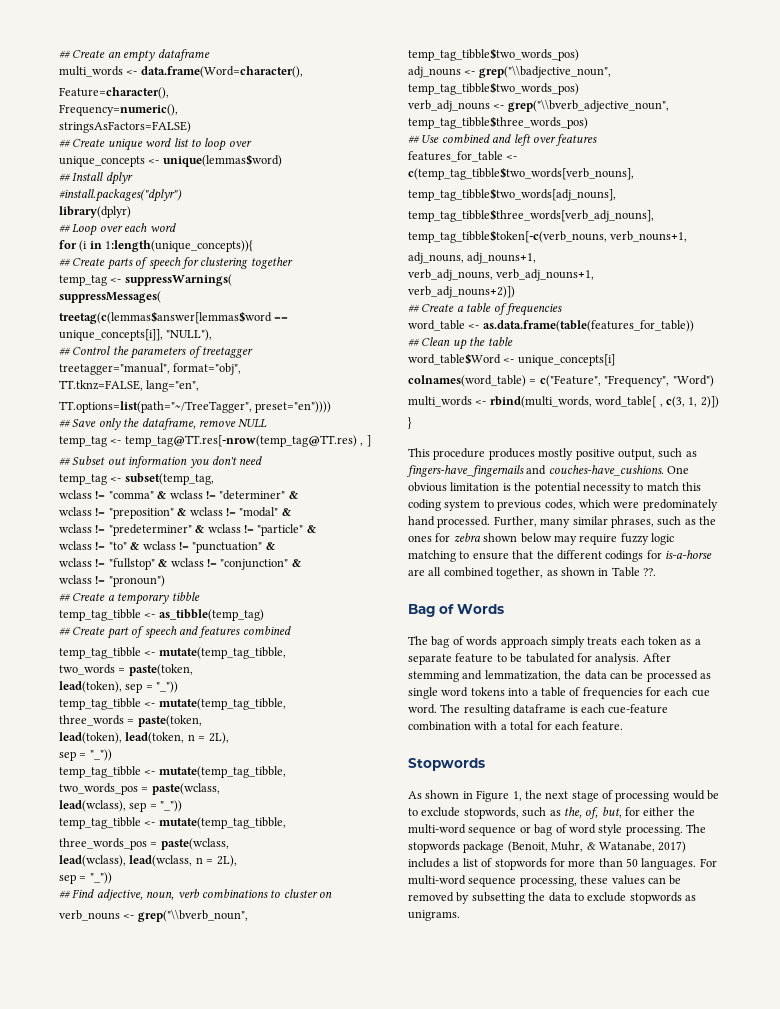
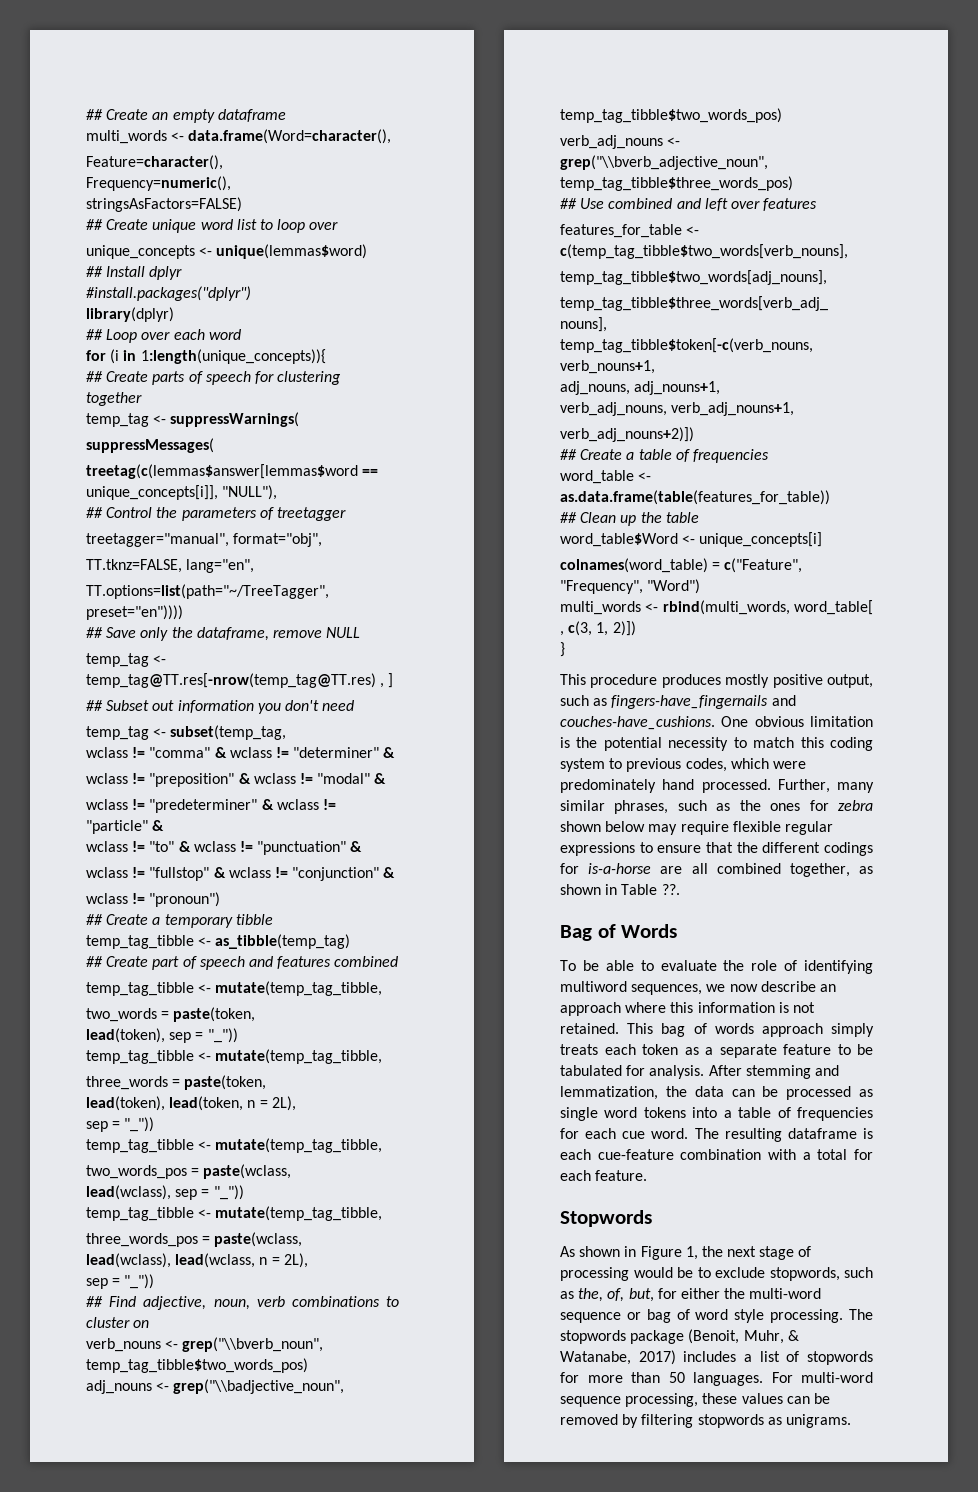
- Further, many similar phrases, such as the ones for zebra shown below may require fuzzy logic matching to ensure that the different codings for is-a-horse are all combined together, as shown in Table ??.
+ Further, many similar phrases, such as the ones for zebra shown below may require flexible regular expressions to ensure that the different codings for is-a-horse are all combined together, as shown in Table ??.
- The bag of words approach simply treats each token as a separate feature to be tabulated for analysis.
+ To be able to evaluate the role of identifying multiword sequences, we now describe an approach where this information is not retained. This bag of words approach simply treats each token as a separate feature to be tabulated for analysis.
- For multi-word sequence processing, these values can be removed by subsetting the data to exclude stopwords as unigrams.
+ For multi-word sequence processing, these values can be removed by filtering stopwords as unigrams.

